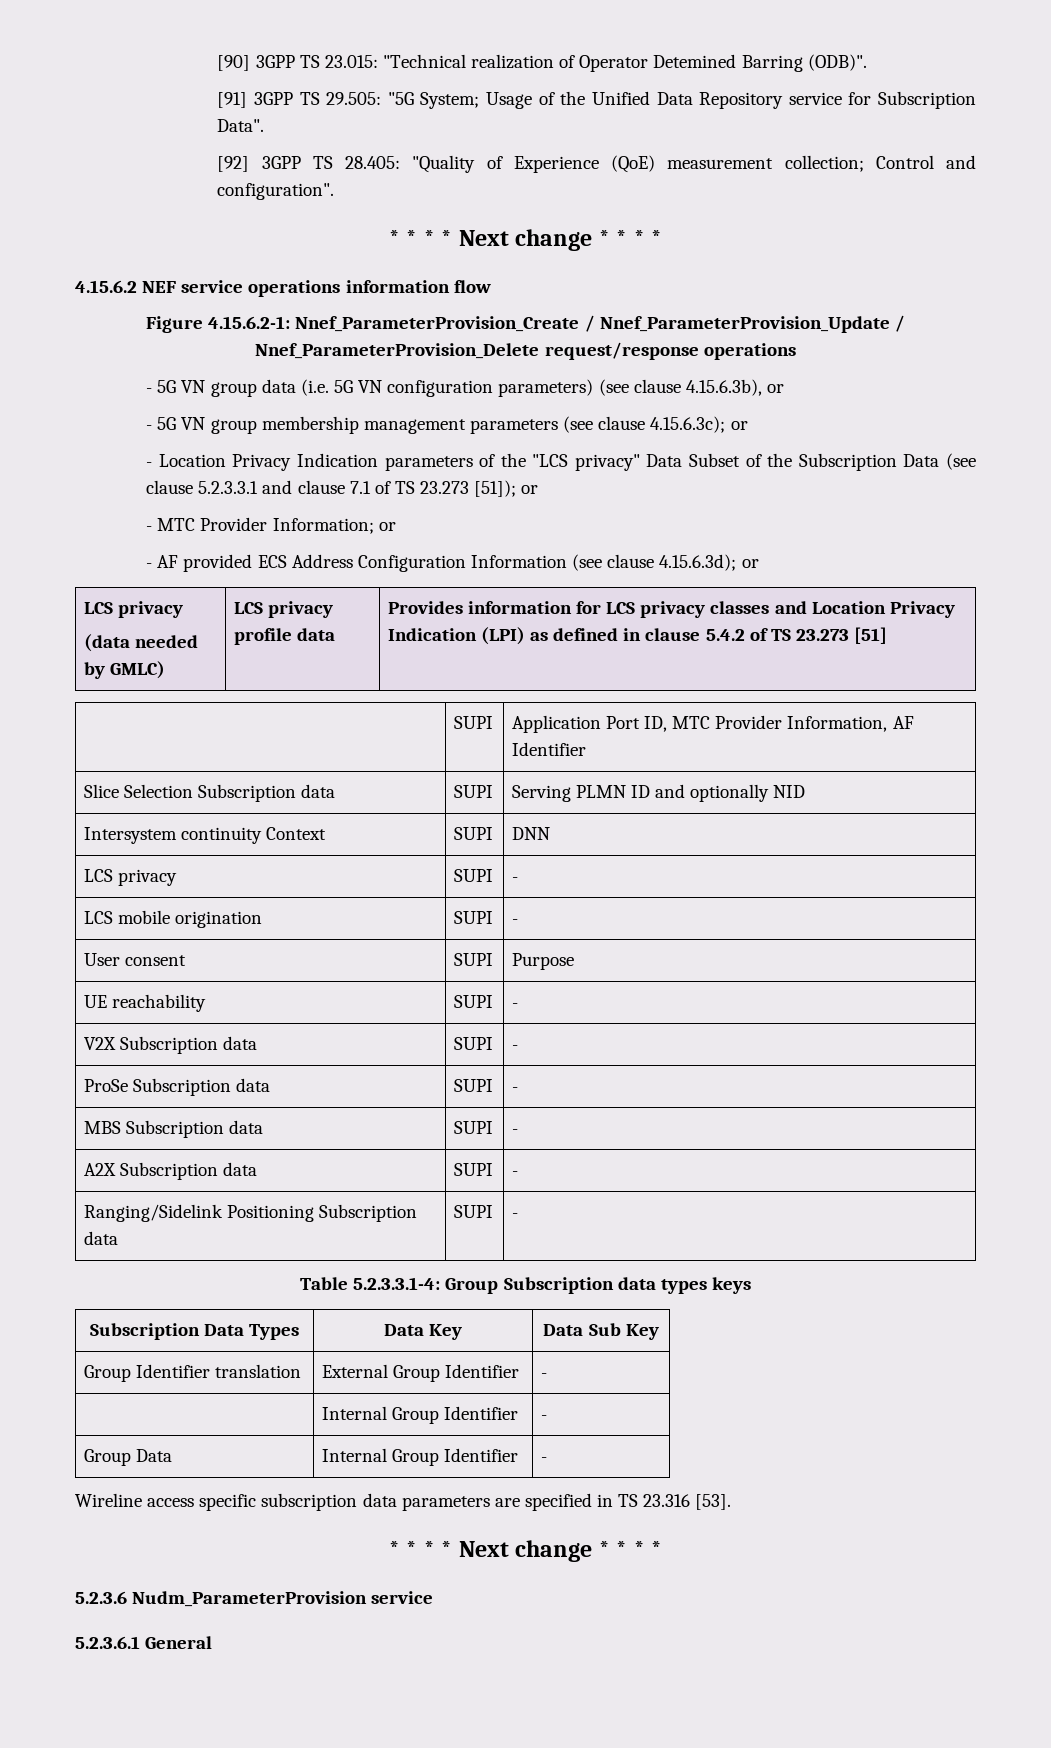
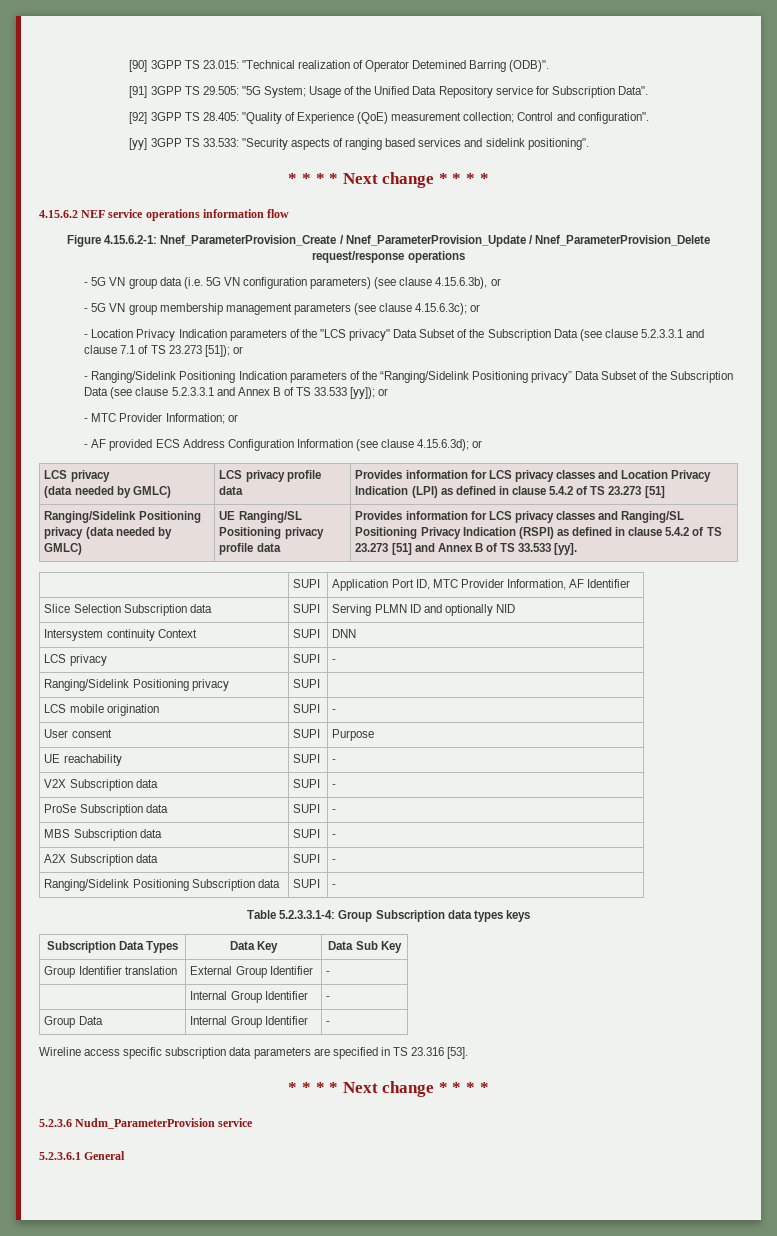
+ [yy] 3GPP TS 33.533: "Security aspects of ranging based services and sidelink positioning".
+ - Ranging/Sidelink Positioning Indication parameters of the “Ranging/Sidelink Positioning privacy” Data Subset of the Subscription Data (see clause 5.2.3.3.1 and Annex B of TS 33.533 [yy]); or
+ Ranging/Sidelink Positioning privacy (data needed by GMLC) | UE Ranging/SL Positioning privacy profile data | Provides information for LCS privacy classes and Ranging/SL Positioning Privacy Indication (RSPI) as defined in clause 5.4.2 of TS 23.273 [51] and Annex B of TS 33.533 [yy].
+ Ranging/Sidelink Positioning privacy | SUPI |

